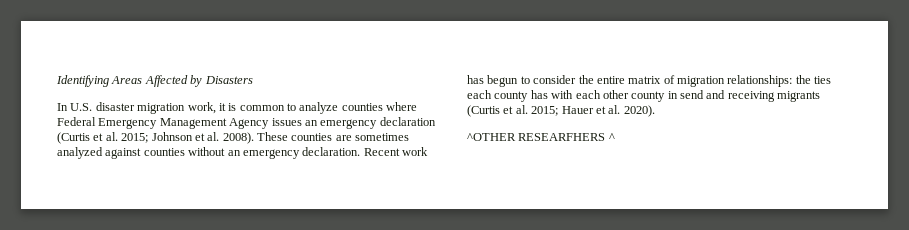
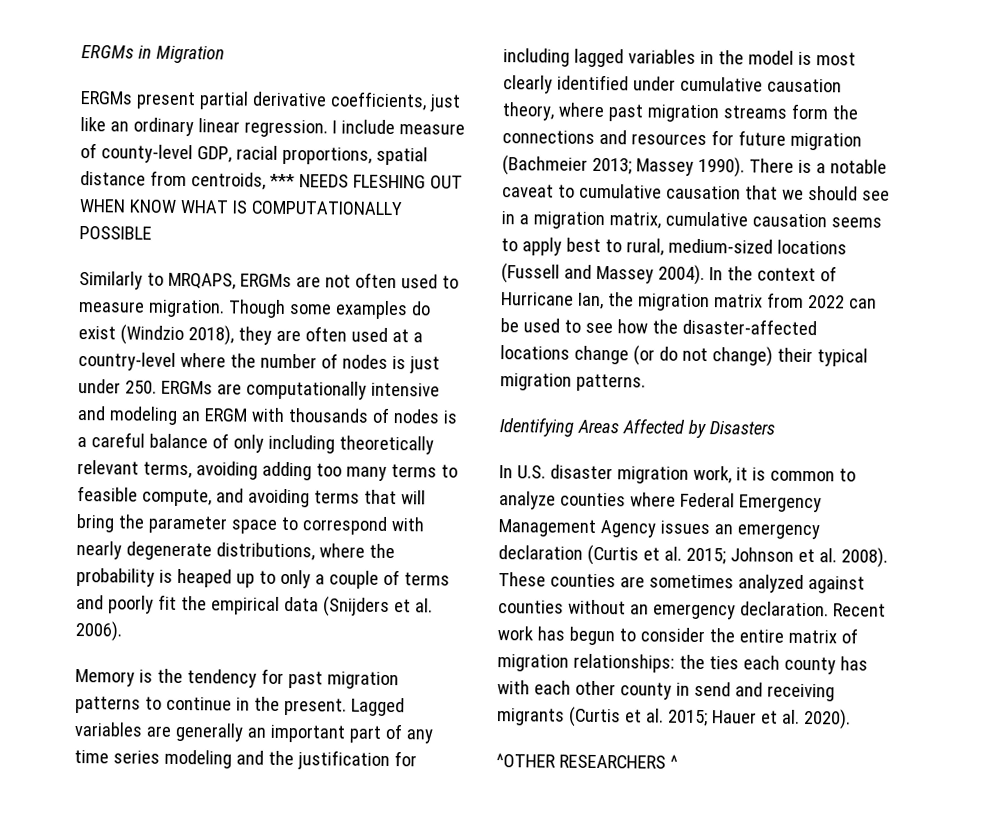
+ ERGMs in Migration
+ ERGMs present partial derivative coefficients, just like an ordinary linear regression. I include measure of county-level GDP, racial proportions, spatial distance from centroids, *** NEEDS FLESHING OUT WHEN KNOW WHAT IS COMPUTATIONALLY POSSIBLE
+ Similarly to MRQAPS, ERGMs are not often used to measure migration. Though some examples do exist (Windzio 2018), they are often used at a country-level where the number of nodes is just under 250. ERGMs are computationally intensive and modeling an ERGM with thousands of nodes is a careful balance of only including theoretically relevant terms, avoiding adding too many terms to feasible compute, and avoiding terms that will bring the parameter space to correspond with nearly degenerate distributions, where the probability is heaped up to only a couple of terms and poorly fit the empirical data (Snijders et al. 2006).
+ Memory is the tendency for past migration patterns to continue in the present. Lagged variables are generally an important part of any time series modeling and the justification for including lagged variables in the model is most clearly identified under cumulative causation theory, where past migration streams form the connections and resources for future migration (Bachmeier 2013; Massey 1990). There is a notable caveat to cumulative causation that we should see in a migration matrix, cumulative causation seems to apply best to rural, medium-sized locations (Fussell and Massey 2004). In the context of Hurricane Ian, the migration matrix from 2022 can be used to see how the disaster-affected locations change (or do not change) their typical migration patterns.
- ^OTHER RESEARFHERS ^
+ ^OTHER RESEARCHERS ^

